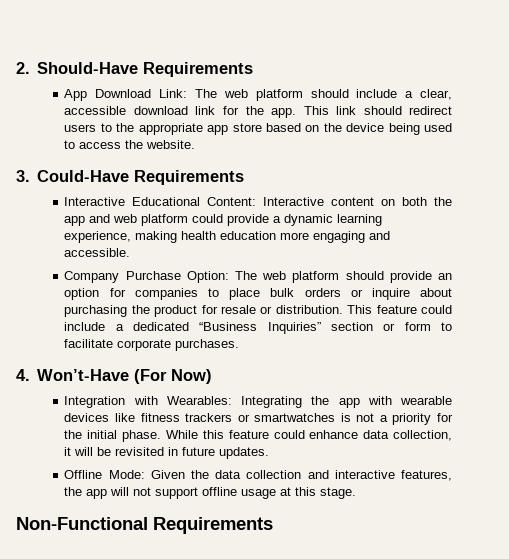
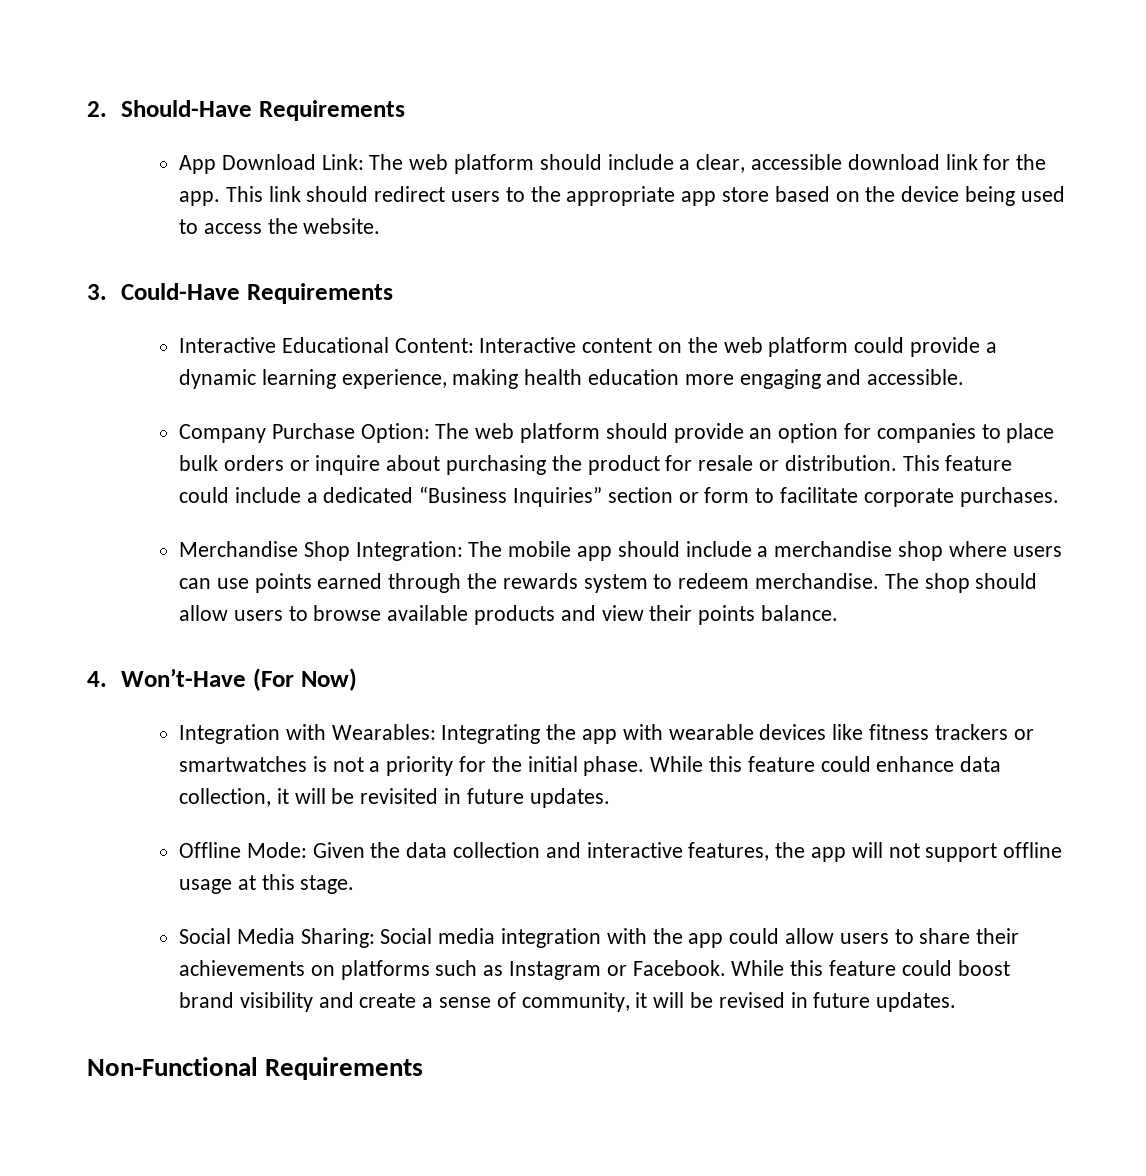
- Interactive Educational Content: Interactive content on both the app and web platform could provide a dynamic learning experience, making health education more engaging and accessible.
+ Interactive Educational Content: Interactive content on the web platform could provide a dynamic learning experience, making health education more engaging and accessible.
+ Merchandise Shop Integration: The mobile app should include a merchandise shop where users can use points earned through the rewards system to redeem merchandise. The shop should allow users to browse available products and view their points balance.
+ Social Media Sharing: Social media integration with the app could allow users to share their achievements on platforms such as Instagram or Facebook. While this feature could boost brand visibility and create a sense of community, it will be revised in future updates.

